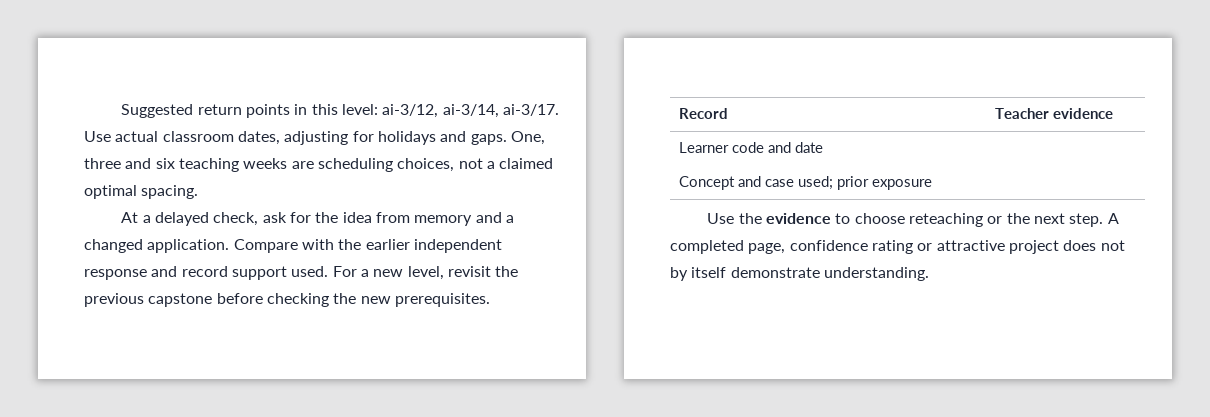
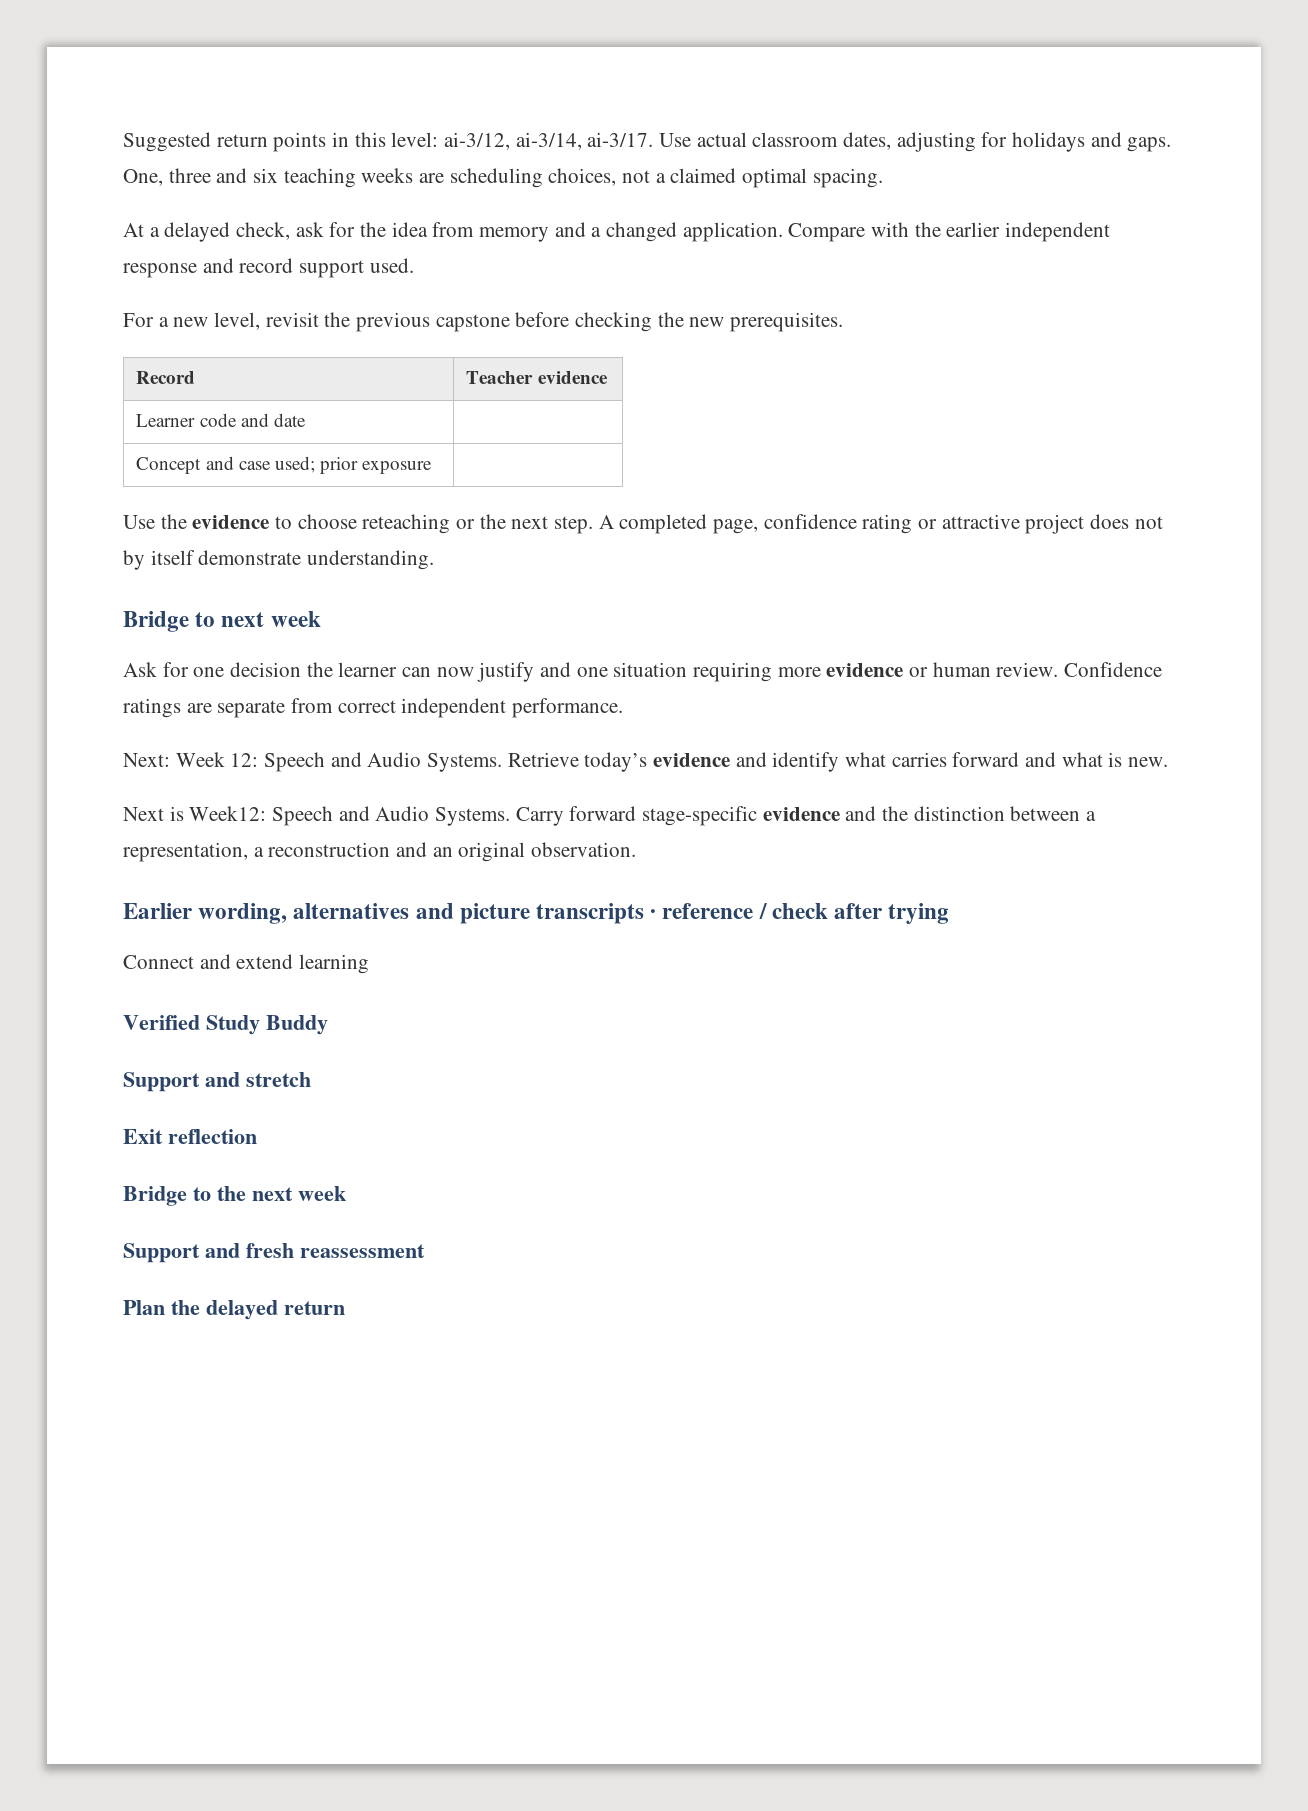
- Compare with the earlier independent response and record support used. For a new level, revisit the previous capstone before checking the new prerequisites.
+ Compare with the earlier independent response and record support used.
+ For a new level, revisit the previous capstone before checking the new prerequisites.
+ Bridge to next week
+ Ask for one decision the learner can now justify and one situation requiring more evidence or human review. Confidence ratings are separate from correct independent performance.
+ Next: Week 12: Speech and Audio Systems. Retrieve today’s evidence and identify what carries forward and what is new.
+ Next is Week12: Speech and Audio Systems. Carry forward stage-specific evidence and the distinction between a representation, a reconstruction and an original observation.
+ Earlier wording, alternatives and picture transcripts · reference / check after trying
+ Connect and extend learning
+ Verified Study Buddy
+ Support and stretch
+ Exit reflection
+ Bridge to the next week
+ Support and fresh reassessment
+ Plan the delayed return

